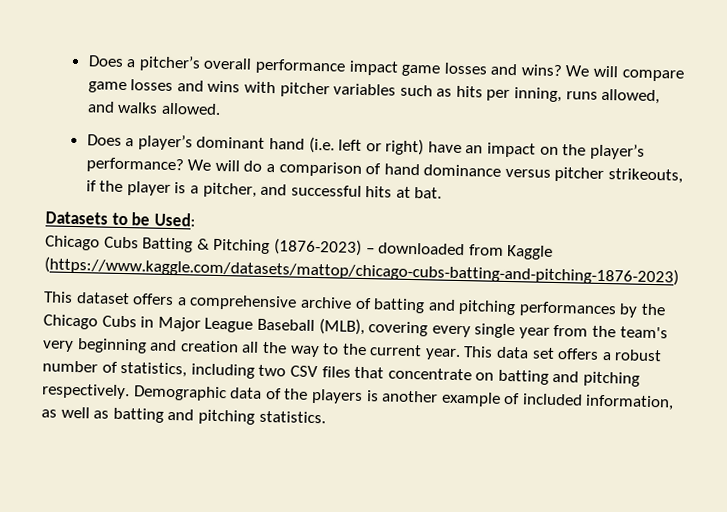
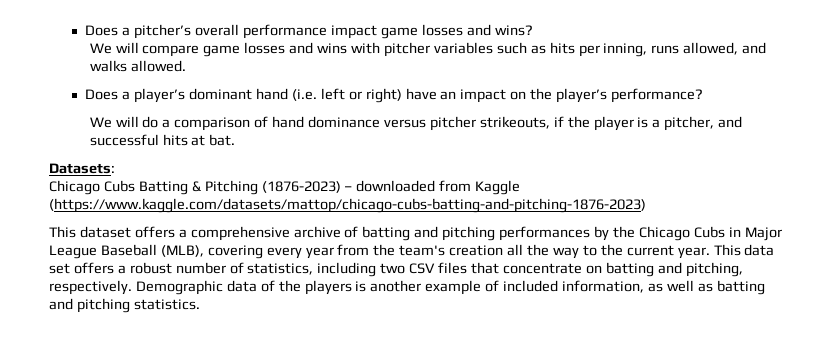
- Does a pitcher’s overall performance impact game losses and wins? We will compare game losses and wins with pitcher variables such as hits per inning, runs allowed, and walks allowed.
+ Does a pitcher’s overall performance impact game losses and wins?
+ We will compare game losses and wins with pitcher variables such as hits per inning, runs allowed, and walks allowed.
- Does a player’s dominant hand (i.e. left or right) have an impact on the player’s performance? We will do a comparison of hand dominance versus pitcher strikeouts, if the player is a pitcher, and successful hits at bat.
+ Does a player’s dominant hand (i.e. left or right) have an impact on the player’s performance?
+ We will do a comparison of hand dominance versus pitcher strikeouts, if the player is a pitcher, and successful hits at bat.
- Datasets to be Used:
+ Datasets:
- This dataset offers a comprehensive archive of batting and pitching performances by the Chicago Cubs in Major League Baseball (MLB), covering every single year from the team's very beginning and creation all the way to the current year.
+ This dataset offers a comprehensive archive of batting and pitching performances by the Chicago Cubs in Major League Baseball (MLB), covering every year from the team's creation all the way to the current year.
- This data set offers a robust number of statistics, including two CSV files that concentrate on batting and pitching respectively.
+ This data set offers a robust number of statistics, including two CSV files that concentrate on batting and pitching, respectively.

